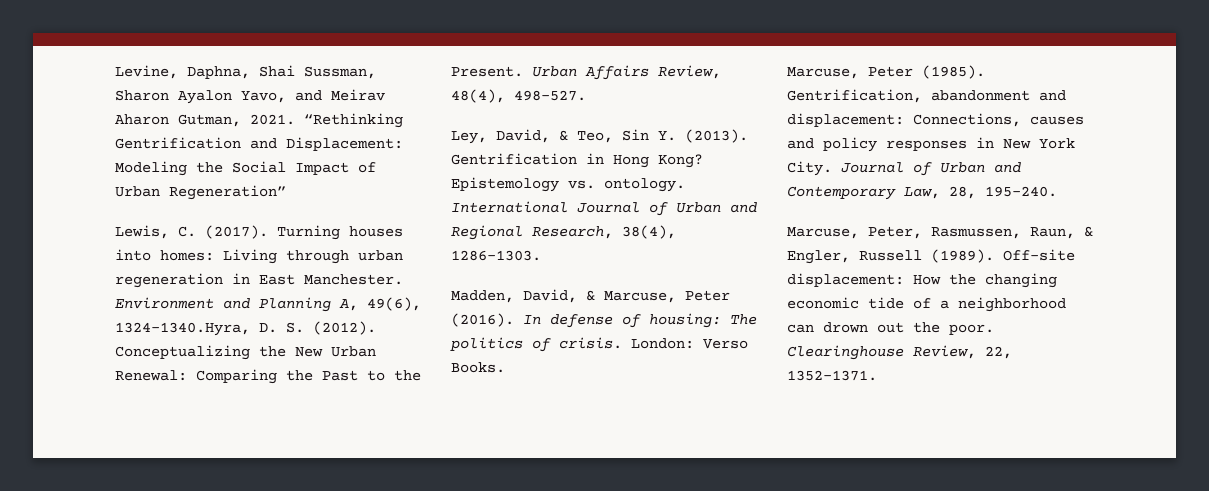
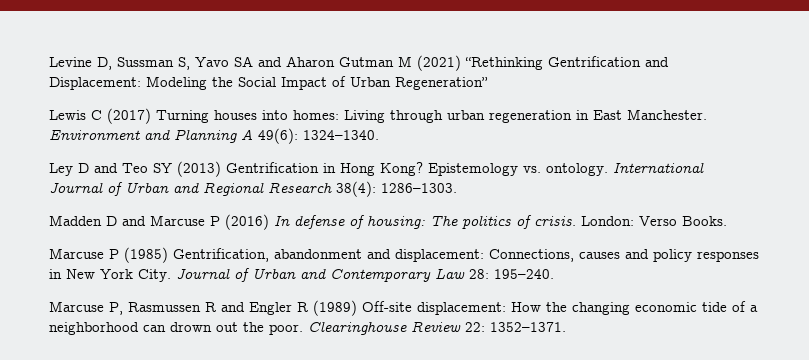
- Levine, Daphna, Shai Sussman, Sharon Ayalon Yavo, and Meirav Aharon Gutman, 2021. “Rethinking Gentrification and Displacement: Modeling the Social Impact of Urban Regeneration”
+ Levine D, Sussman S, Yavo SA and Aharon Gutman M (2021) “Rethinking Gentrification and Displacement: Modeling the Social Impact of Urban Regeneration”
- Lewis, C. (2017). Turning houses into homes: Living through urban regeneration in East Manchester.
+ Lewis C (2017) Turning houses into homes: Living through urban regeneration in East Manchester.
- Environment and Planning A, 49(6), 1324-1340.Hyra, D. S. (2012). Conceptualizing the New Urban Renewal: Comparing the Past to the Present. Urban Affairs Review, 48(4), 498–527.
- Ley, David, & Teo, Sin Y. (2013). Gentrification in Hong Kong?
+ Environment and Planning A 49(6): 1324–1340.
+ Ley D and Teo SY (2013) Gentrification in Hong Kong?
- International Journal of Urban and Regional Research, 38(4), 1286–1303.
+ International Journal of Urban and Regional Research 38(4): 1286–1303.
- Madden, David, & Marcuse, Peter (2016). In defense of housing: The politics of crisis.
+ Madden D and Marcuse P (2016) In defense of housing: The politics of crisis.
- Marcuse, Peter (1985). Gentrification, abandonment and displacement: Connections, causes and policy responses in New York City.
+ Marcuse P (1985) Gentrification, abandonment and displacement: Connections, causes and policy responses in New York City.
- Journal of Urban and Contemporary Law, 28, 195–240.
+ Journal of Urban and Contemporary Law 28: 195–240.
- Marcuse, Peter, Rasmussen, Raun, & Engler, Russell (1989). Off-site displacement: How the changing economic tide of a neighborhood can drown out the poor.
+ Marcuse P, Rasmussen R and Engler R (1989) Off-site displacement: How the changing economic tide of a neighborhood can drown out the poor.
- Clearinghouse Review, 22, 1352–1371.
+ Clearinghouse Review 22: 1352–1371.

